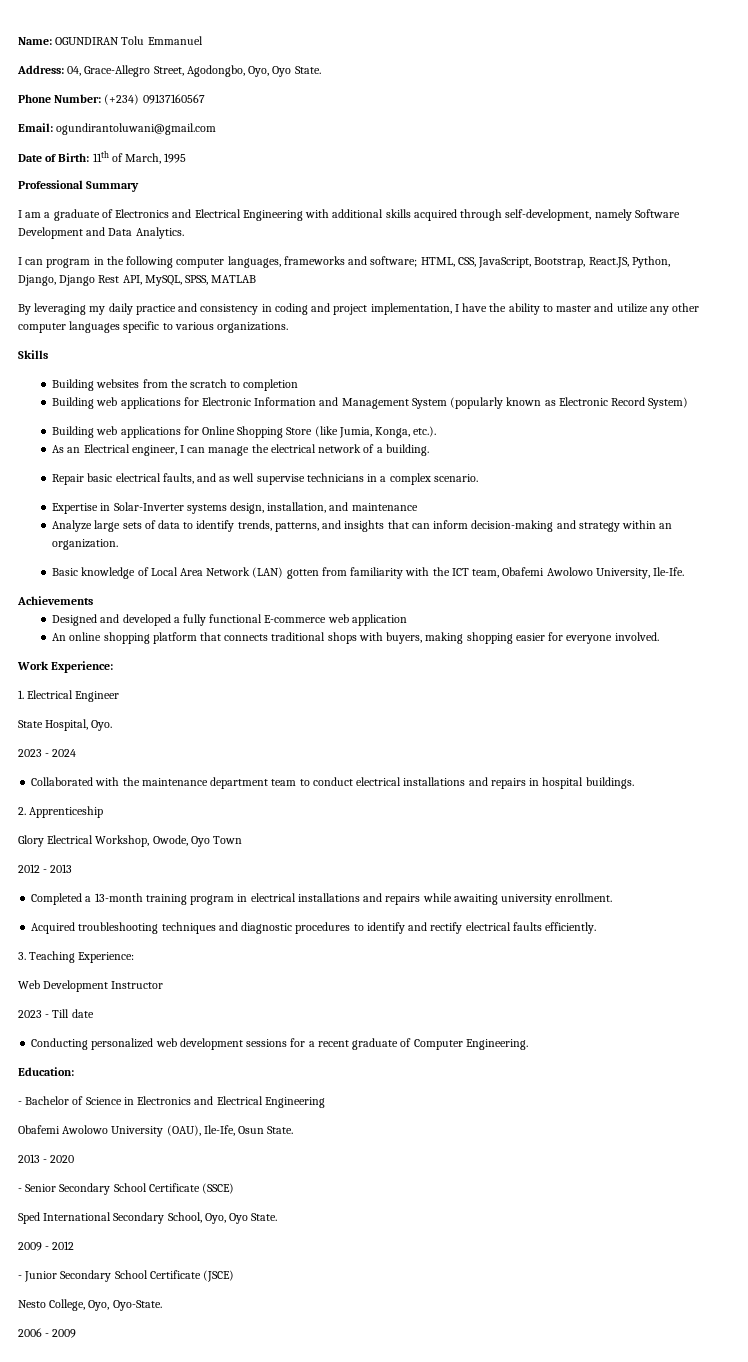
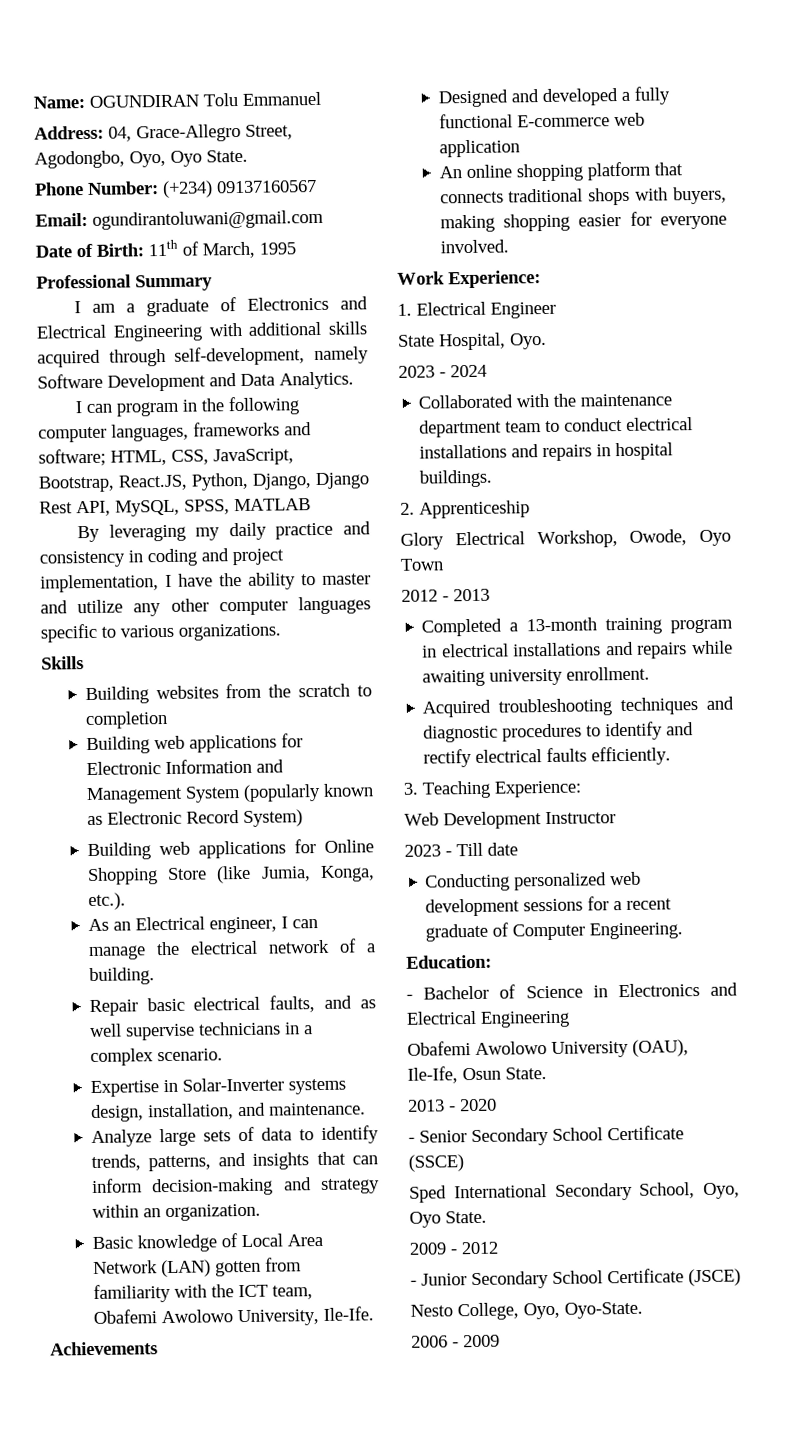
- Expertise in Solar-Inverter systems design, installation, and maintenance
+ Expertise in Solar-Inverter systems design, installation, and maintenance.

